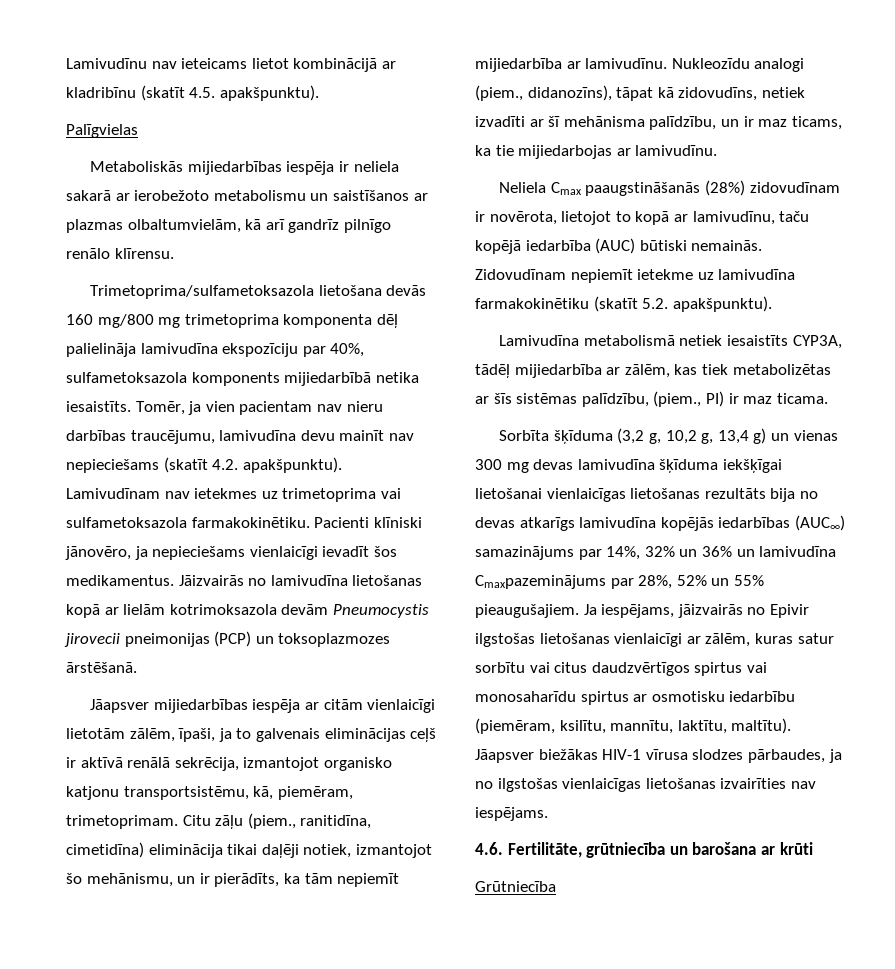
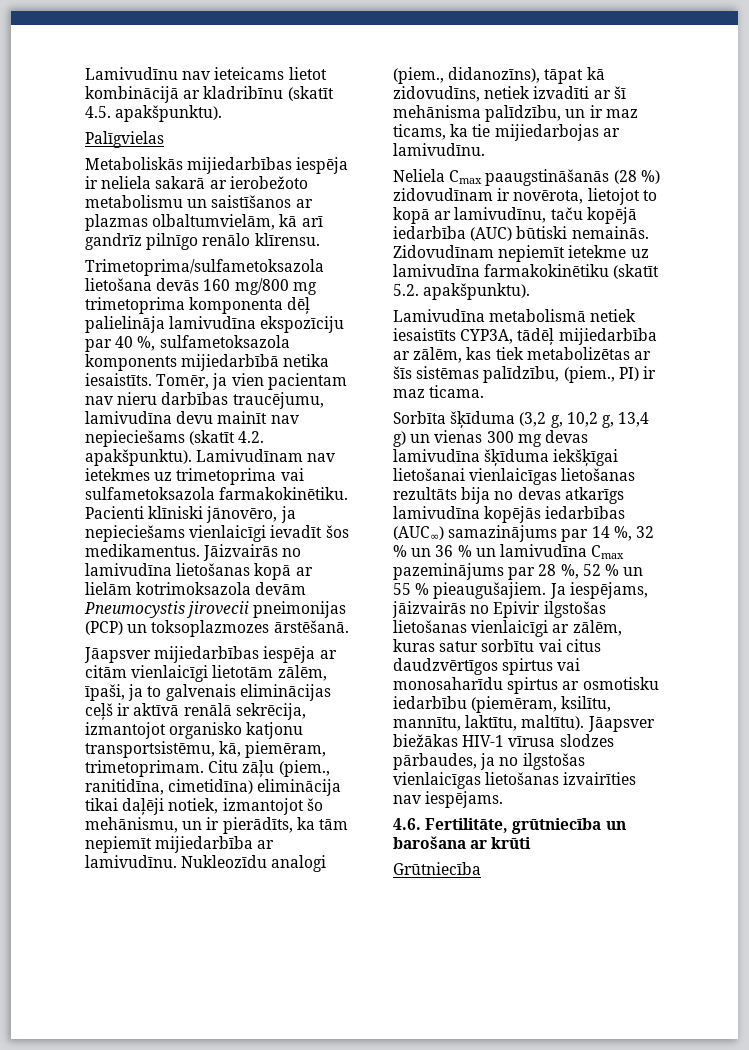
- Trimetoprima/sulfametoksazola lietošana devās 160 mg/800 mg trimetoprima komponenta dēļ palielināja lamivudīna ekspozīciju par 40%, sulfametoksazola komponents mijiedarbībā netika iesaistīts.
+ Trimetoprima/sulfametoksazola lietošana devās 160 mg/800 mg trimetoprima komponenta dēļ palielināja lamivudīna ekspozīciju par 40 %, sulfametoksazola komponents mijiedarbībā netika iesaistīts.
- Neliela Cmax paaugstināšanās (28%) zidovudīnam ir novērota, lietojot to kopā ar lamivudīnu, taču kopējā iedarbība (AUC) būtiski nemainās.
+ Neliela Cmax paaugstināšanās (28 %) zidovudīnam ir novērota, lietojot to kopā ar lamivudīnu, taču kopējā iedarbība (AUC) būtiski nemainās.
- Sorbīta šķīduma (3,2 g, 10,2 g, 13,4 g) un vienas 300 mg devas lamivudīna šķīduma iekšķīgai lietošanai vienlaicīgas lietošanas rezultāts bija no devas atkarīgs lamivudīna kopējās iedarbības (AUC∞) samazinājums par 14%, 32% un 36% un lamivudīna Cmaxpazeminājums par 28%, 52% un 55% pieaugušajiem.
+ Sorbīta šķīduma (3,2 g, 10,2 g, 13,4 g) un vienas 300 mg devas lamivudīna šķīduma iekšķīgai lietošanai vienlaicīgas lietošanas rezultāts bija no devas atkarīgs lamivudīna kopējās iedarbības (AUC∞) samazinājums par 14 %, 32 % un 36 % un lamivudīna Cmax pazeminājums par 28 %, 52 % un 55 % pieaugušajiem.

